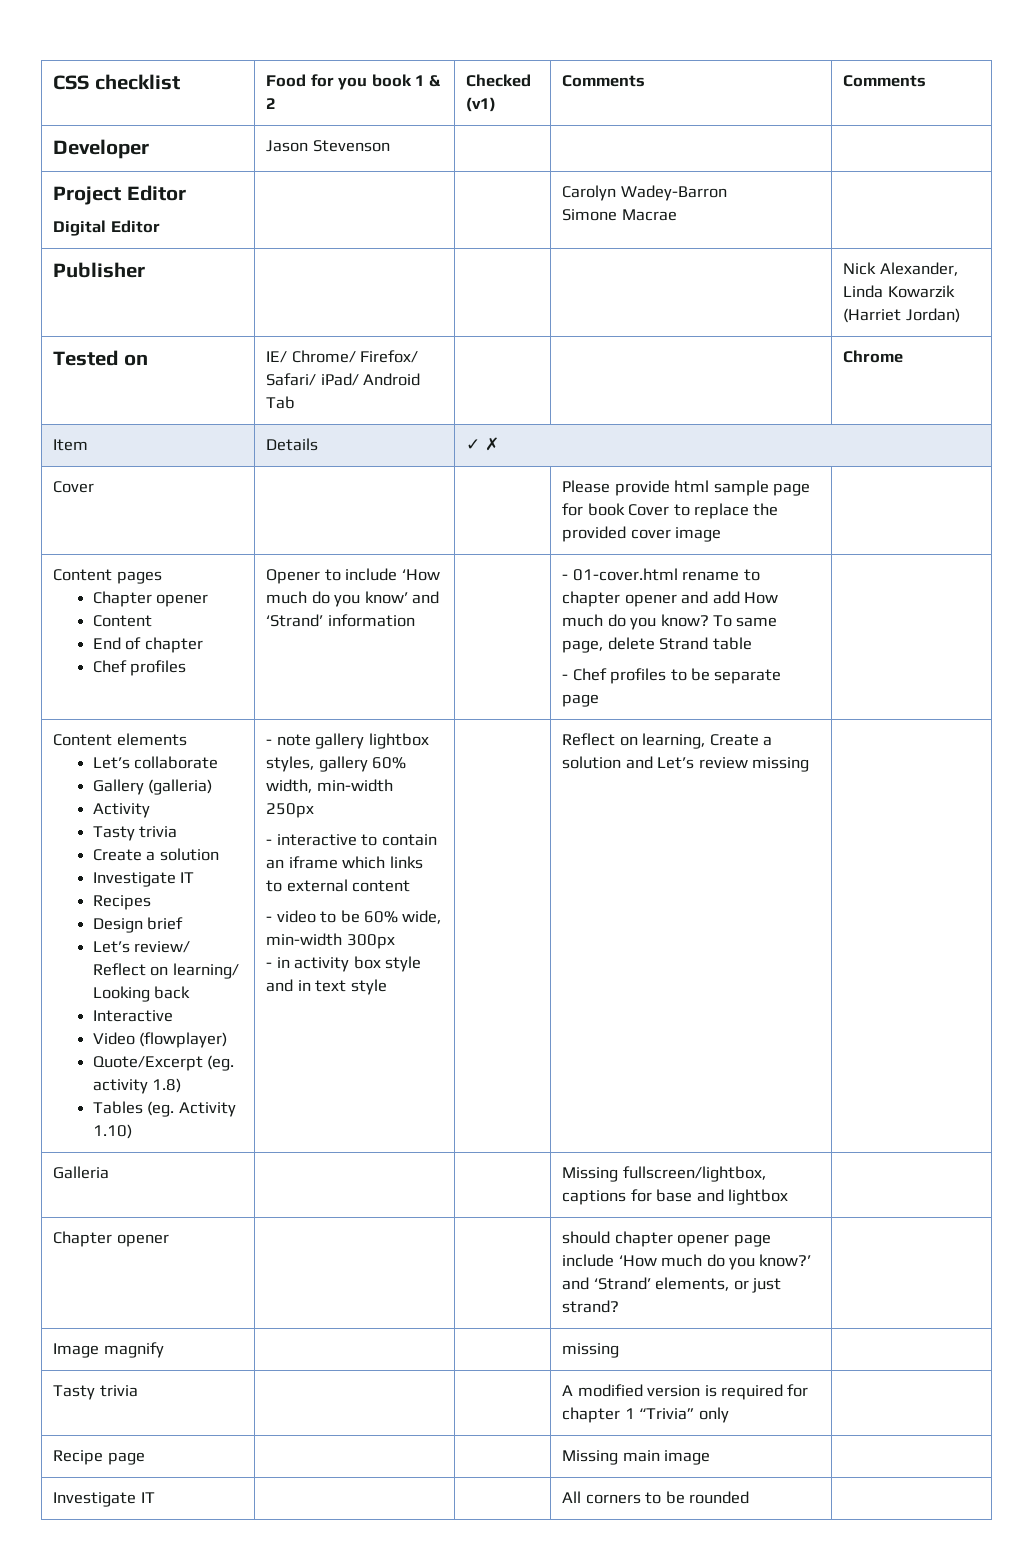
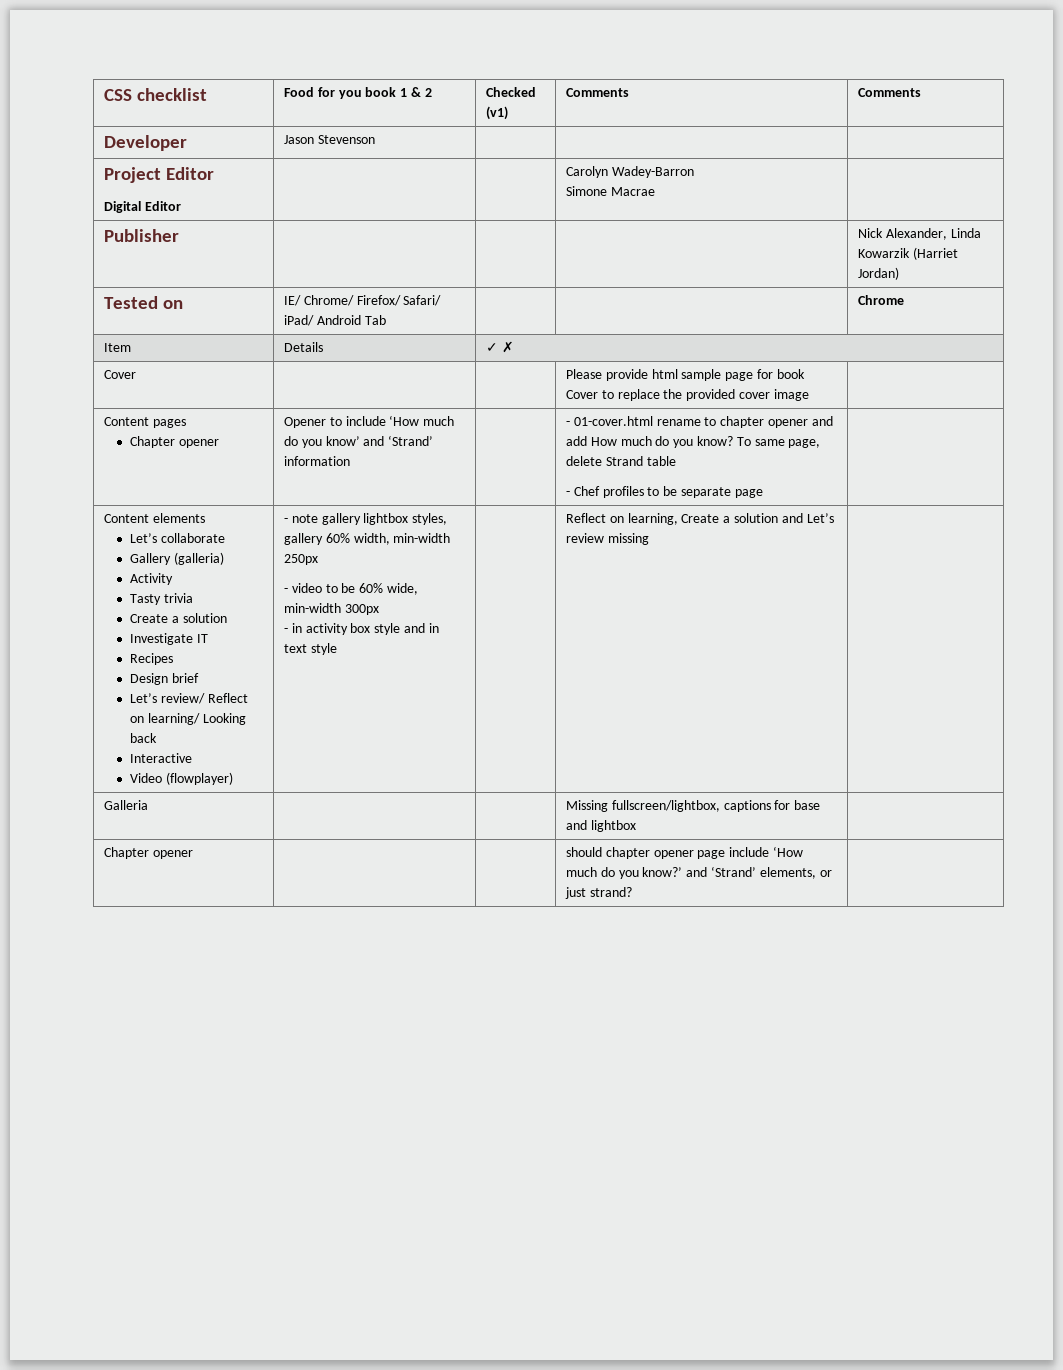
  Content pages
  Chapter opener
- Content
- End of chapter
- Chef profiles
- Quote/Excerpt (eg. activity 1.8)
- Tables (eg. Activity 1.10)
- - interactive to contain an iframe which links to external content
- Image magnify | | | missing |
- Tasty trivia | | | A modified version is required for chapter 1 “Trivia” only |
- Recipe page | | | Missing main image |
- Investigate IT | | | All corners to be rounded |

